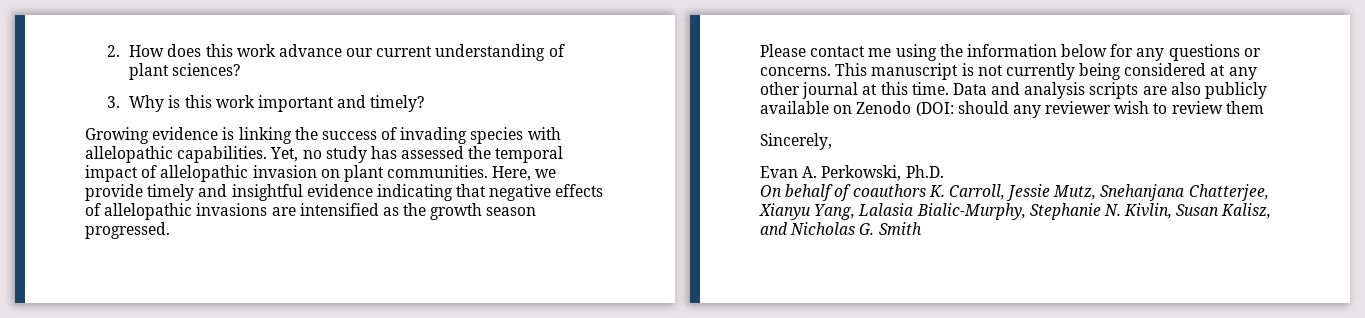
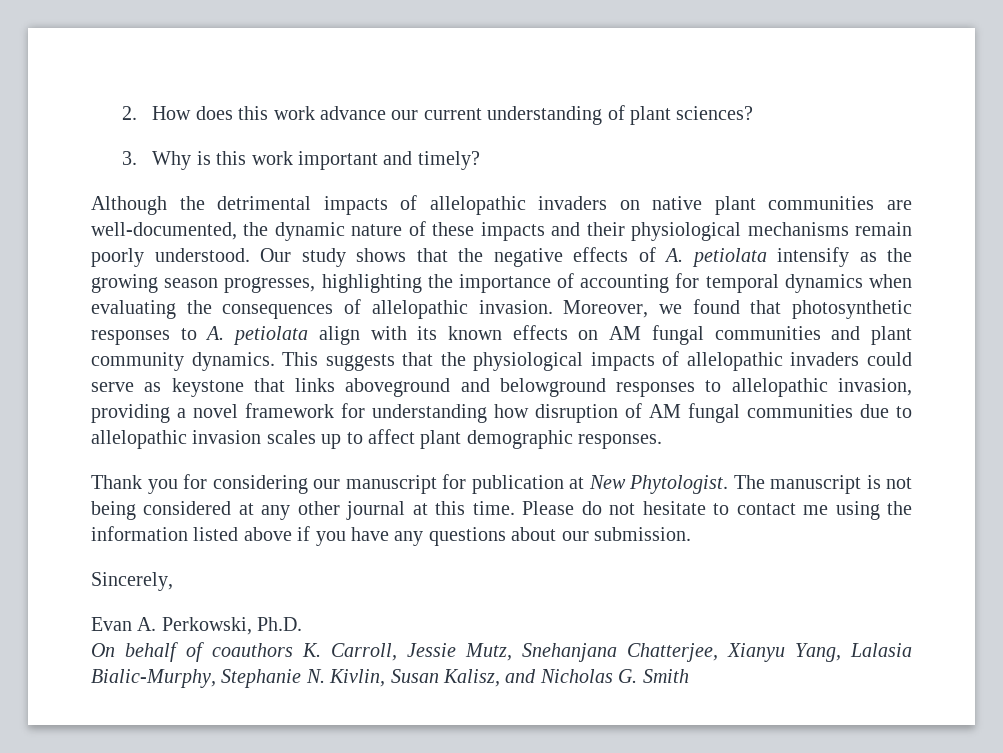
- Growing evidence is linking the success of invading species with allelopathic capabilities. Yet, no study has assessed the temporal impact of allelopathic invasion on plant communities. Here, we provide timely and insightful evidence indicating that negative effects of allelopathic invasions are intensified as the growth season progressed.
- Please contact me using the information below for any questions or concerns. This manuscript is not currently being considered at any other journal at this time.
+ Although the detrimental impacts of allelopathic invaders on native plant communities are well-documented, the dynamic nature of these impacts and their physiological mechanisms remain poorly understood. Our study shows that the negative effects of A. petiolata intensify as the growing season progresses, highlighting the importance of accounting for temporal dynamics when evaluating the consequences of allelopathic invasion. Moreover, we found that photosynthetic responses to A. petiolata align with its known effects on AM fungal communities and plant community dynamics. This suggests that the physiological impacts of allelopathic invaders could serve as keystone that links aboveground and belowground responses to allelopathic invasion, providing a novel framework for understanding how disruption of AM fungal communities due to allelopathic invasion scales up to affect plant demographic responses.
+ Thank you for considering our manuscript for publication at New Phytologist. The manuscript is not being considered at any other journal at this time.
- Data and analysis scripts are also publicly available on Zenodo (DOI: should any reviewer wish to review them
+ Please do not hesitate to contact me using the information listed above if you have any questions about our submission.

